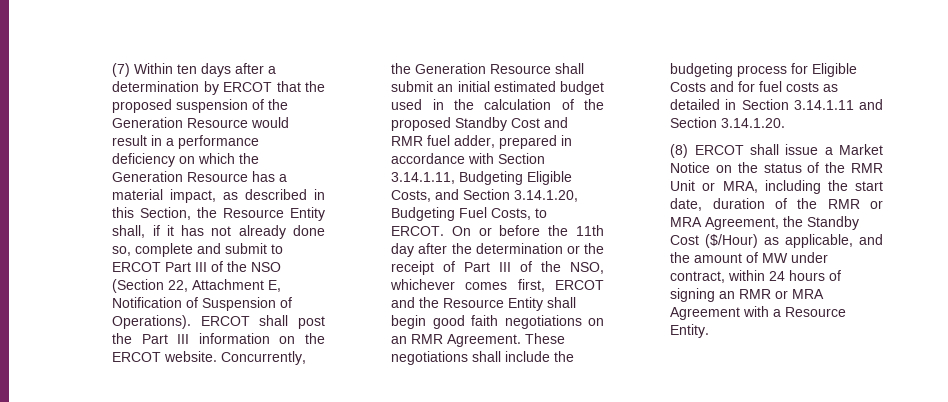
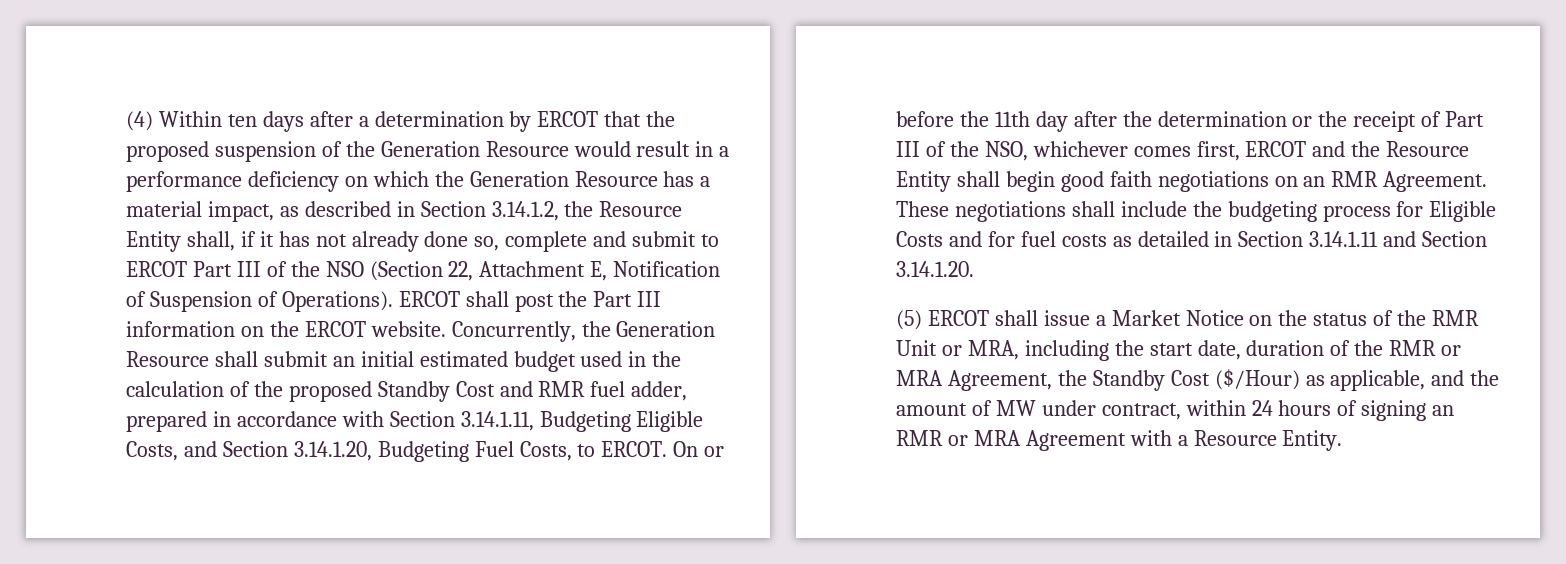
- (7) Within ten days after a determination by ERCOT that the proposed suspension of the Generation Resource would result in a performance deficiency on which the Generation Resource has a material impact, as described in this Section, the Resource Entity shall, if it has not already done so, complete and submit to ERCOT Part III of the NSO (Section 22, Attachment E, Notification of Suspension of Operations).
+ (4) Within ten days after a determination by ERCOT that the proposed suspension of the Generation Resource would result in a performance deficiency on which the Generation Resource has a material impact, as described in Section 3.14.1.2, the Resource Entity shall, if it has not already done so, complete and submit to ERCOT Part III of the NSO (Section 22, Attachment E, Notification of Suspension of Operations).
- (8) ERCOT shall issue a Market Notice on the status of the RMR Unit or MRA, including the start date, duration of the RMR or MRA Agreement, the Standby Cost ($/Hour) as applicable, and the amount of MW under contract, within 24 hours of signing an RMR or MRA Agreement with a Resource Entity.
+ (5) ERCOT shall issue a Market Notice on the status of the RMR Unit or MRA, including the start date, duration of the RMR or MRA Agreement, the Standby Cost ($/Hour) as applicable, and the amount of MW under contract, within 24 hours of signing an RMR or MRA Agreement with a Resource Entity.

